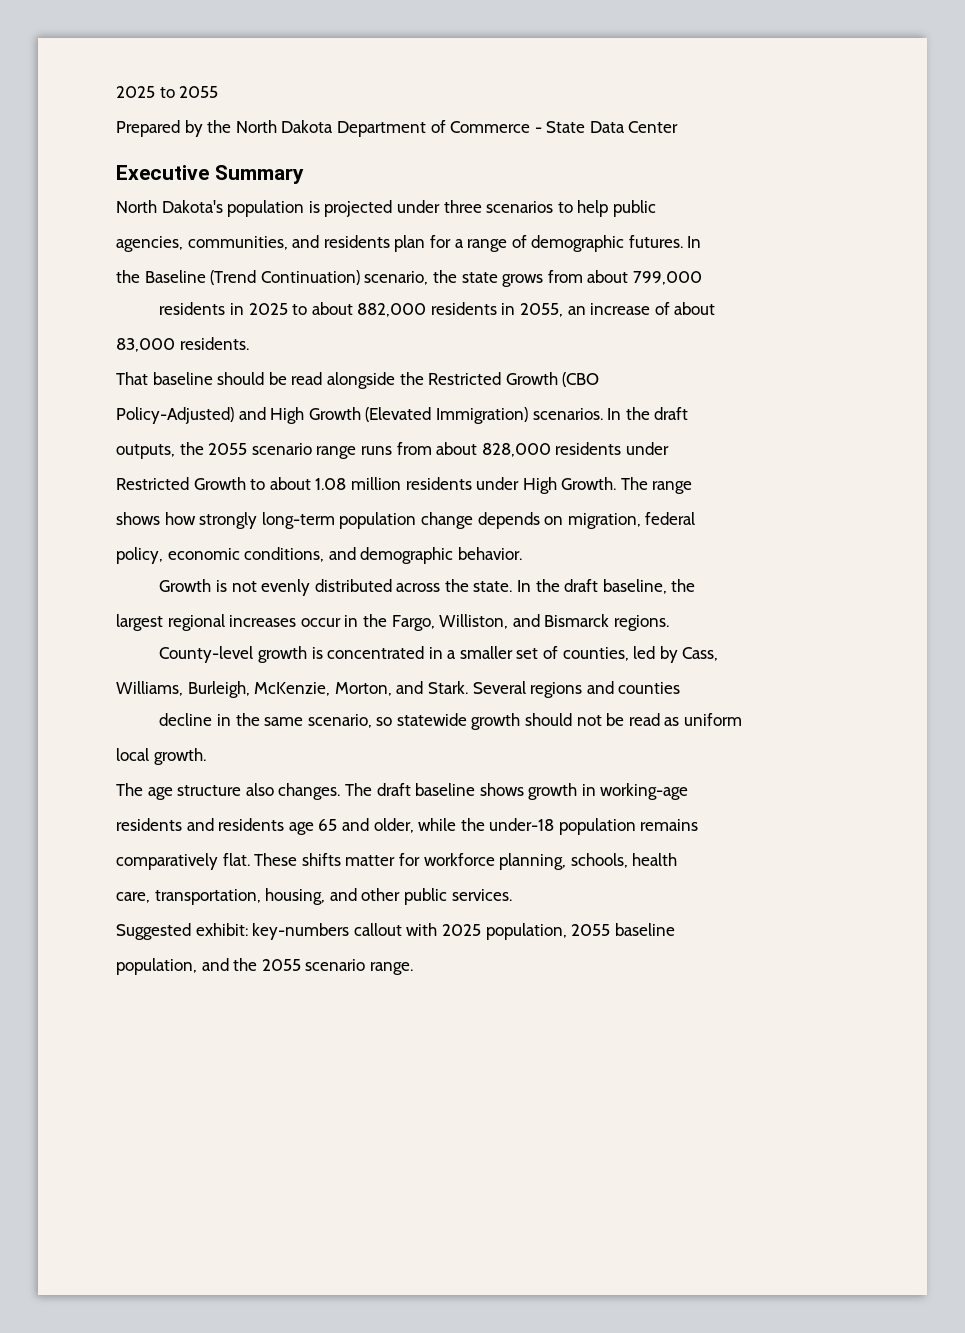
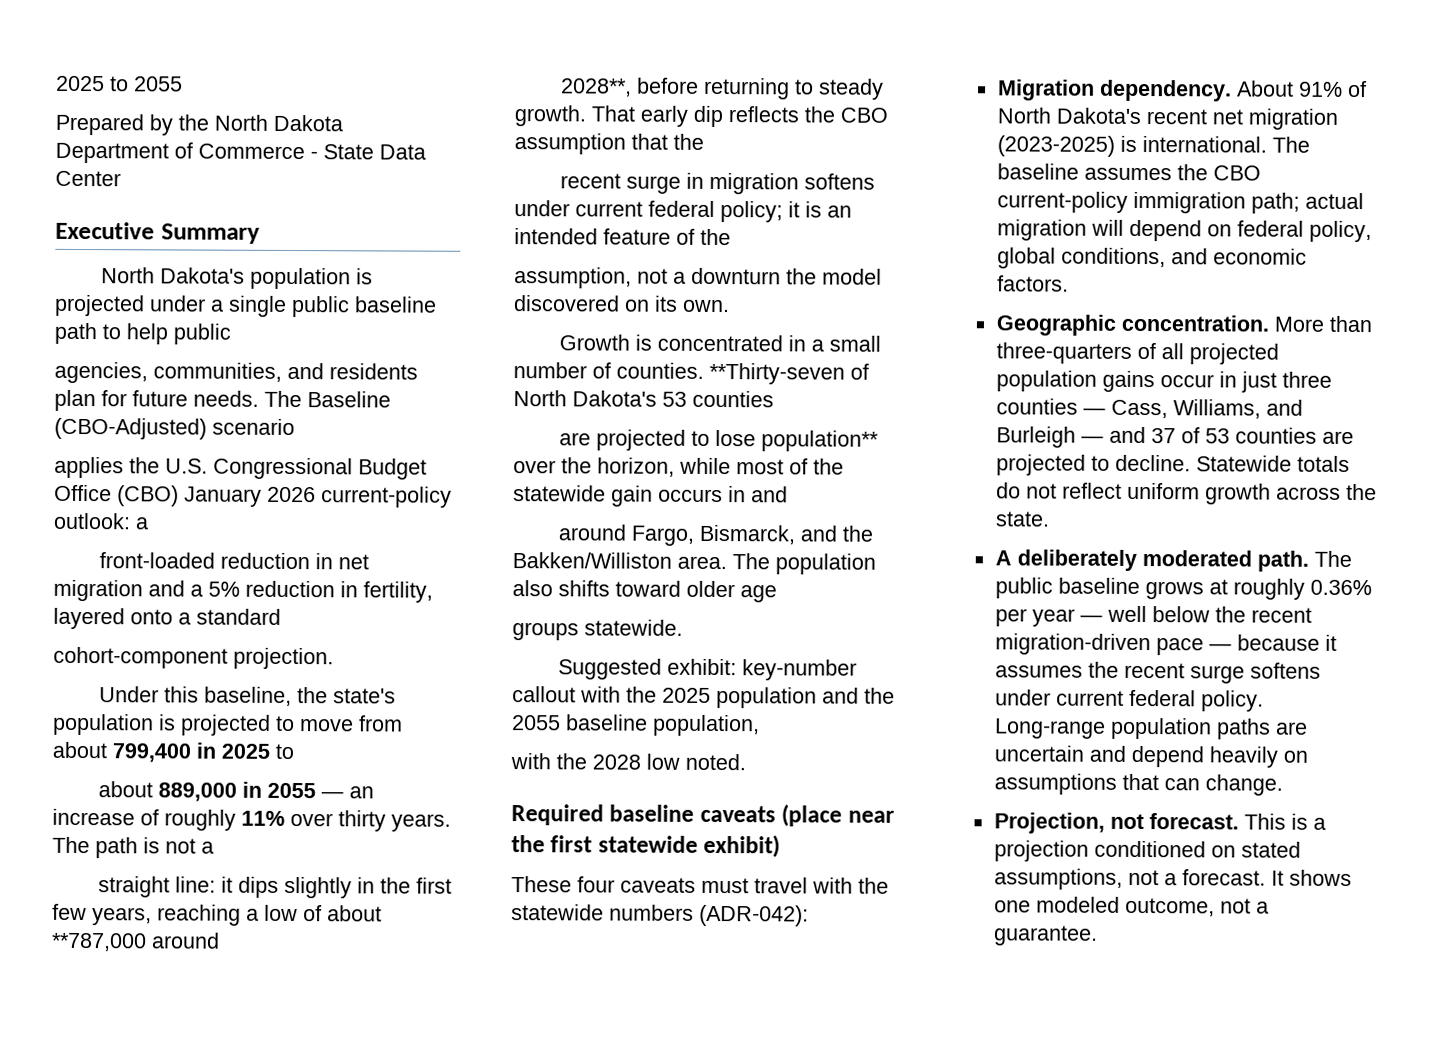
- North Dakota's population is projected under three scenarios to help public
+ North Dakota's population is projected under a single public baseline path to help public
- agencies, communities, and residents plan for a range of demographic futures. In
- the Baseline (Trend Continuation) scenario, the state grows from about 799,000
- residents in 2025 to about 882,000 residents in 2055, an increase of about
- 83,000 residents.
- That baseline should be read alongside the Restricted Growth (CBO
- Policy-Adjusted) and High Growth (Elevated Immigration) scenarios. In the draft
- outputs, the 2055 scenario range runs from about 828,000 residents under
- Restricted Growth to about 1.08 million residents under High Growth. The range
- shows how strongly long-term population change depends on migration, federal
- policy, economic conditions, and demographic behavior.
- Growth is not evenly distributed across the state. In the draft baseline, the
- largest regional increases occur in the Fargo, Williston, and Bismarck regions.
- County-level growth is concentrated in a smaller set of counties, led by Cass,
- Williams, Burleigh, McKenzie, Morton, and Stark. Several regions and counties
- decline in the same scenario, so statewide growth should not be read as uniform
- local growth.
- The age structure also changes. The draft baseline shows growth in working-age
- residents and residents age 65 and older, while the under-18 population remains
- comparatively flat. These shifts matter for workforce planning, schools, health
- care, transportation, housing, and other public services.
+ agencies, communities, and residents plan for future needs. The Baseline (CBO-Adjusted) scenario
+ applies the U.S. Congressional Budget Office (CBO) January 2026 current-policy outlook: a
+ front-loaded reduction in net migration and a 5% reduction in fertility, layered onto a standard
+ cohort-component projection.
+ Under this baseline, the state's population is projected to move from about 799,400 in 2025 to
+ about 889,000 in 2055 — an increase of roughly 11% over thirty years. The path is not a
+ straight line: it dips slightly in the first few years, reaching a low of about **787,000 around
+ 2028**, before returning to steady growth. That early dip reflects the CBO assumption that the
+ recent surge in migration softens under current federal policy; it is an intended feature of the
+ assumption, not a downturn the model discovered on its own.
+ Growth is concentrated in a small number of counties. **Thirty-seven of North Dakota's 53 counties
+ are projected to lose population** over the horizon, while most of the statewide gain occurs in and
+ around Fargo, Bismarck, and the Bakken/Williston area. The population also shifts toward older age
+ groups statewide.
- Suggested exhibit: key-numbers callout with 2025 population, 2055 baseline
- population, and the 2055 scenario range.
+ Suggested exhibit: key-number callout with the 2025 population and the 2055 baseline population,
+ with the 2028 low noted.
+ Required baseline caveats (place near the first statewide exhibit)
+ These four caveats must travel with the statewide numbers (ADR-042):
+ Migration dependency. About 91% of North Dakota's recent net migration (2023-2025) is international. The baseline assumes the CBO current-policy immigration path; actual migration will depend on federal policy, global conditions, and economic factors.
+ Geographic concentration. More than three-quarters of all projected population gains occur in just three counties — Cass, Williams, and Burleigh — and 37 of 53 counties are projected to decline. Statewide totals do not reflect uniform growth across the state.
+ A deliberately moderated path. The public baseline grows at roughly 0.36% per year — well below the recent migration-driven pace — because it assumes the recent surge softens under current federal policy. Long-range population paths are uncertain and depend heavily on assumptions that can change.
+ Projection, not forecast. This is a projection conditioned on stated assumptions, not a forecast. It shows one modeled outcome, not a guarantee.

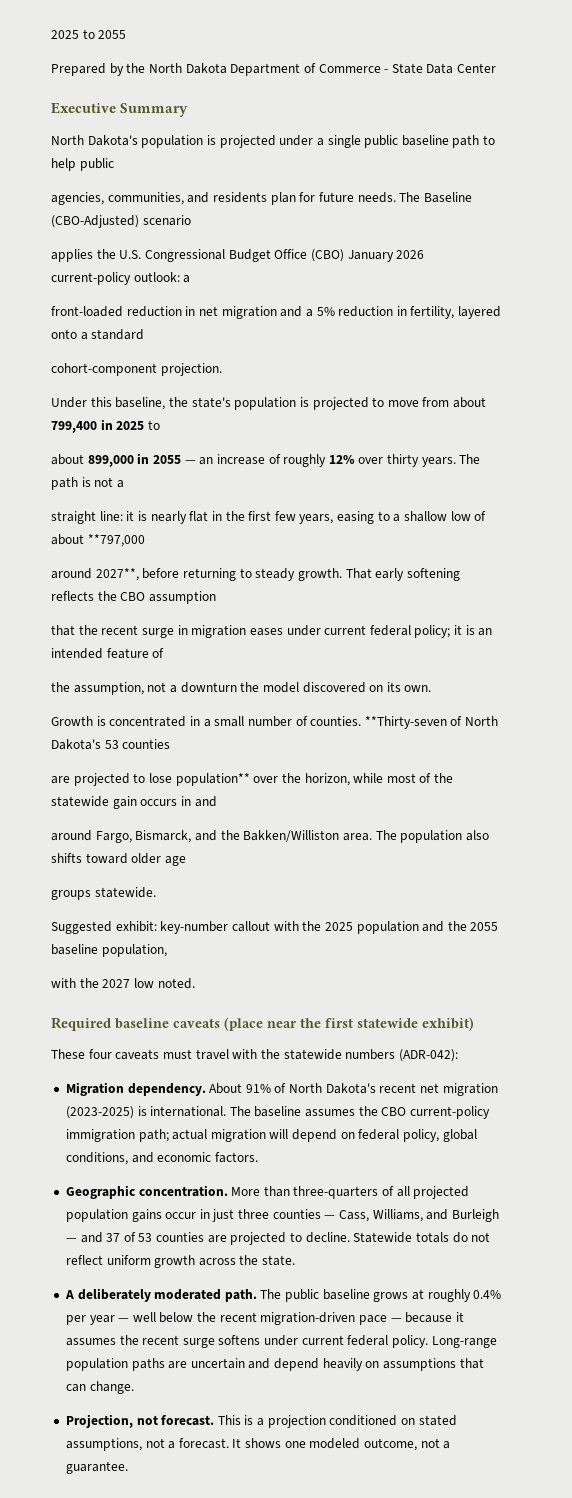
- about 889,000 in 2055 — an increase of roughly 11% over thirty years.
+ about 899,000 in 2055 — an increase of roughly 12% over thirty years.
- straight line: it dips slightly in the first few years, reaching a low of about **787,000 around
- 2028**, before returning to steady growth.
+ straight line: it is nearly flat in the first few years, easing to a shallow low of about **797,000
+ around 2027**, before returning to steady growth.
- That early dip reflects the CBO assumption that the
- recent surge in migration softens under current federal policy; it is an intended feature of the
- assumption, not a downturn the model discovered on its own.
+ That early softening reflects the CBO assumption
+ that the recent surge in migration eases under current federal policy; it is an intended feature of
+ the assumption, not a downturn the model discovered on its own.
- with the 2028 low noted.
+ with the 2027 low noted.
- The public baseline grows at roughly 0.36% per year — well below the recent migration-driven pace — because it assumes the recent surge softens under current federal policy.
+ The public baseline grows at roughly 0.4% per year — well below the recent migration-driven pace — because it assumes the recent surge softens under current federal policy.

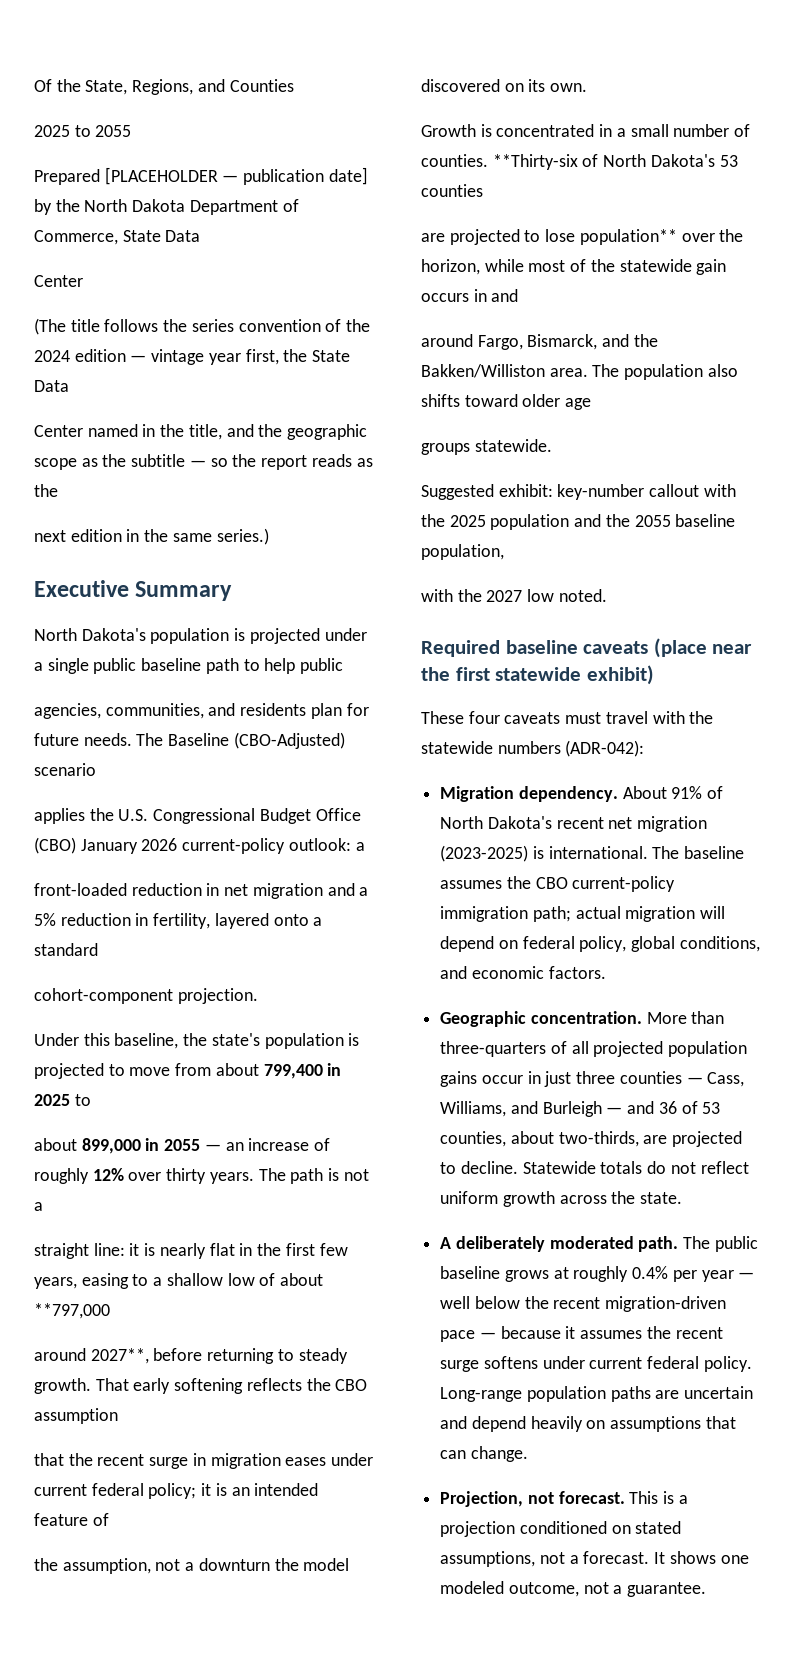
+ Of the State, Regions, and Counties
- Prepared by the North Dakota Department of Commerce - State Data Center
+ Prepared [PLACEHOLDER — publication date] by the North Dakota Department of Commerce, State Data
+ Center
+ (The title follows the series convention of the 2024 edition — vintage year first, the State Data
+ Center named in the title, and the geographic scope as the subtitle — so the report reads as the
+ next edition in the same series.)
- **Thirty-seven of North Dakota's 53 counties
+ **Thirty-six of North Dakota's 53 counties
- More than three-quarters of all projected population gains occur in just three counties — Cass, Williams, and Burleigh — and 37 of 53 counties are projected to decline.
+ More than three-quarters of all projected population gains occur in just three counties — Cass, Williams, and Burleigh — and 36 of 53 counties, about two-thirds, are projected to decline.

